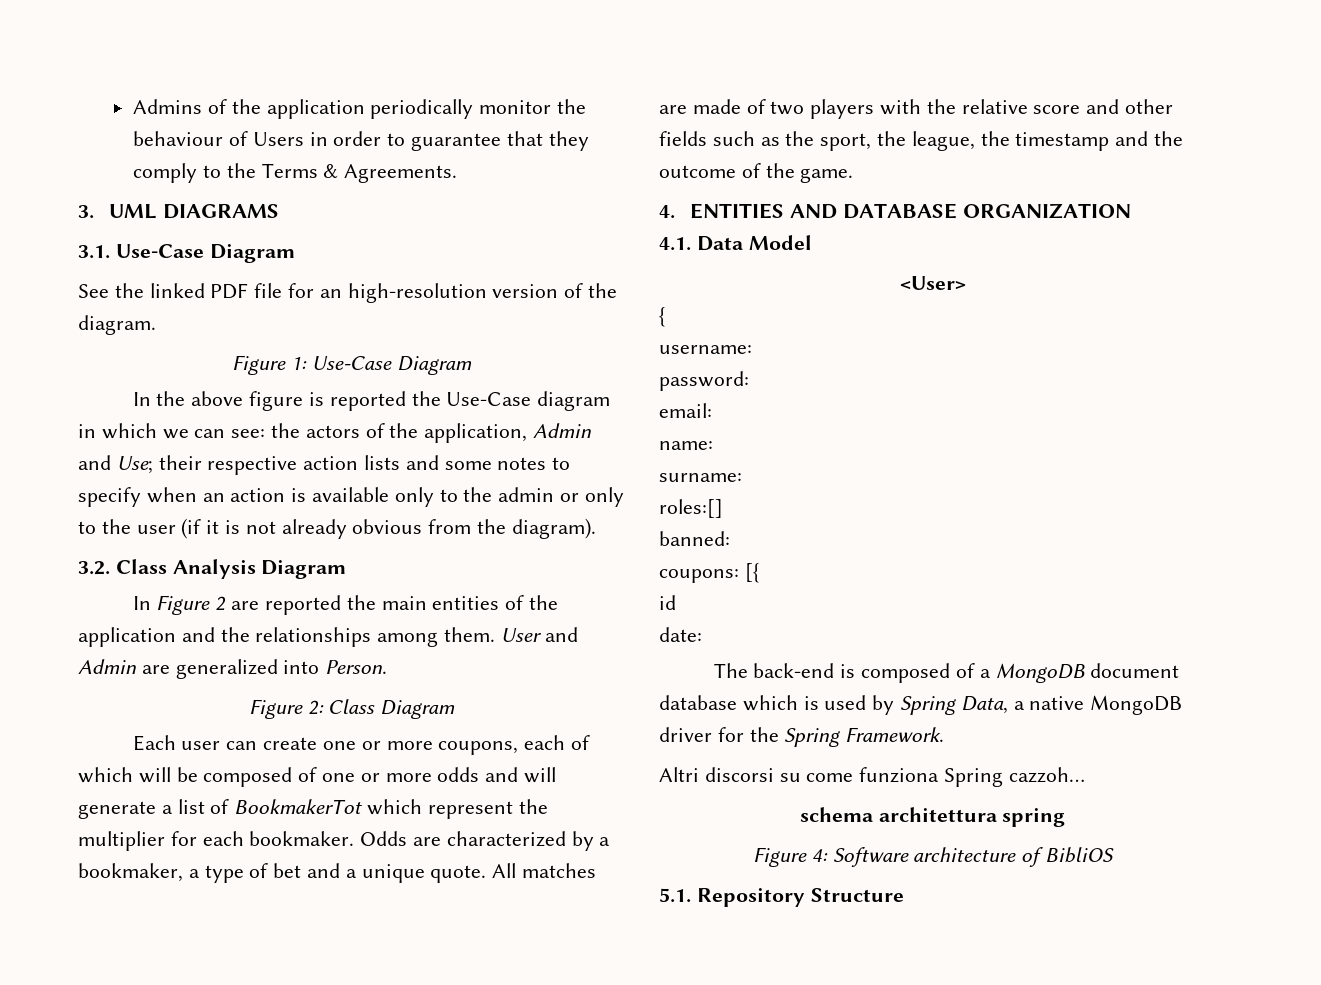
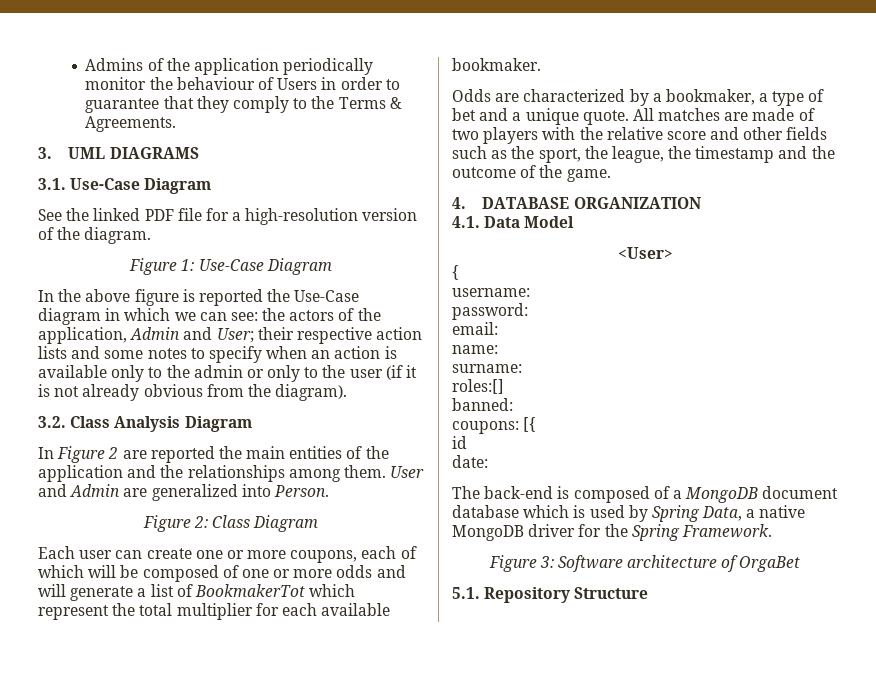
- See the linked PDF file for an high-resolution version of the diagram.
+ See the linked PDF file for a high-resolution version of the diagram.
- In the above figure is reported the Use-Case diagram in which we can see: the actors of the application, Admin and Use; their respective action lists and some notes to specify when an action is available only to the admin or only to the user (if it is not already obvious from the diagram).
+ In the above figure is reported the Use-Case diagram in which we can see: the actors of the application, Admin and User; their respective action lists and some notes to specify when an action is available only to the admin or only to the user (if it is not already obvious from the diagram).
- Each user can create one or more coupons, each of which will be composed of one or more odds and will generate a list of BookmakerTot which represent the multiplier for each bookmaker. Odds are characterized by a bookmaker, a type of bet and a unique quote.
+ Each user can create one or more coupons, each of which will be composed of one or more odds and will generate a list of BookmakerTot which represent the total multiplier for each available bookmaker.
+ Odds are characterized by a bookmaker, a type of bet and a unique quote.
- 4. ENTITIES AND DATABASE ORGANIZATION
+ 4. DATABASE ORGANIZATION
- Altri discorsi su come funziona Spring cazzoh…
- schema architettura spring
- Figure 4: Software architecture of BibliOS
+ Figure 3: Software architecture of OrgaBet

